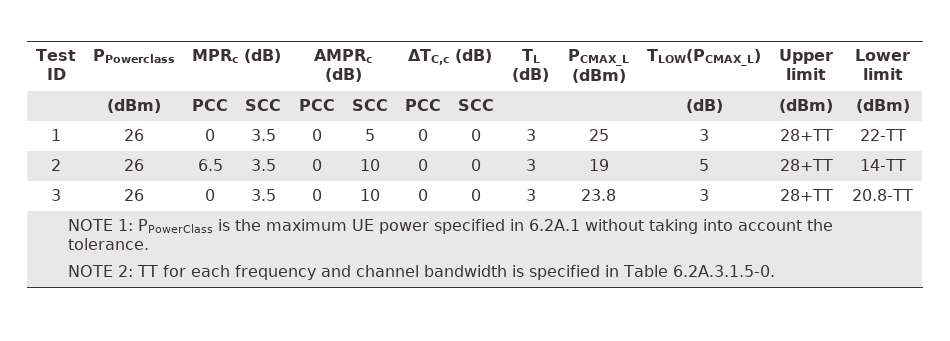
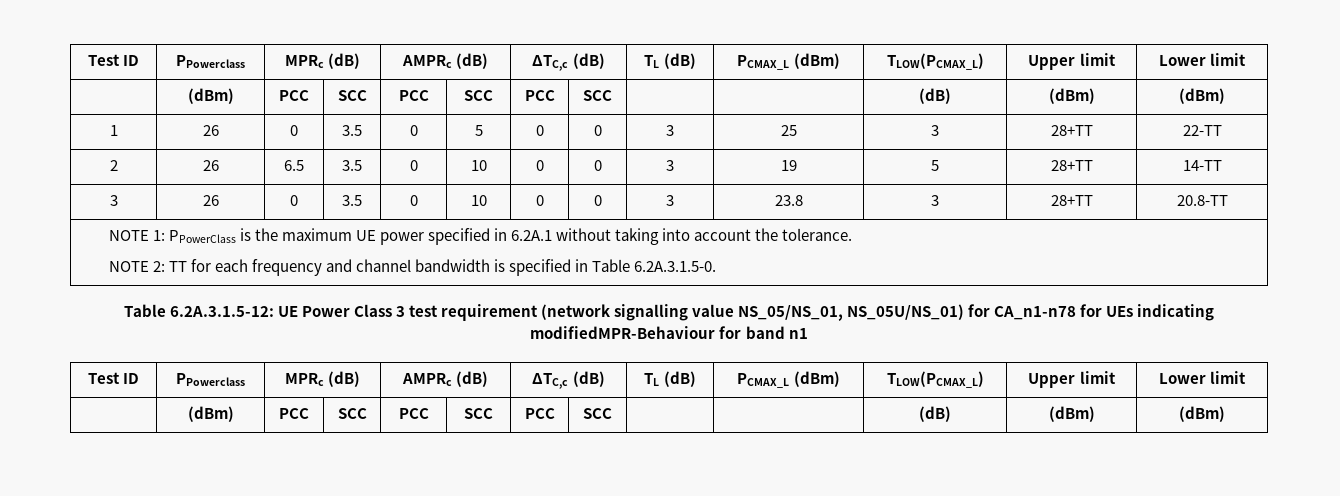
+ Table 6.2A.3.1.5-12: UE Power Class 3 test requirement (network signalling value NS_05/NS_01, NS_05U/NS_01) for CA_n1-n78 for UEs indicating modifiedMPR-Behaviour for band n1
+ Test ID | PPowerclass | MPRc (dB) | AMPRc (dB) | ΔTC,c (dB) | TL (dB) | PCMAX_L (dBm) | TLOW(PCMAX_L) | Upper limit | Lower limit
+ | (dBm) | PCC | SCC | PCC | SCC | PCC | SCC | | | (dB) | (dBm) | (dBm)

